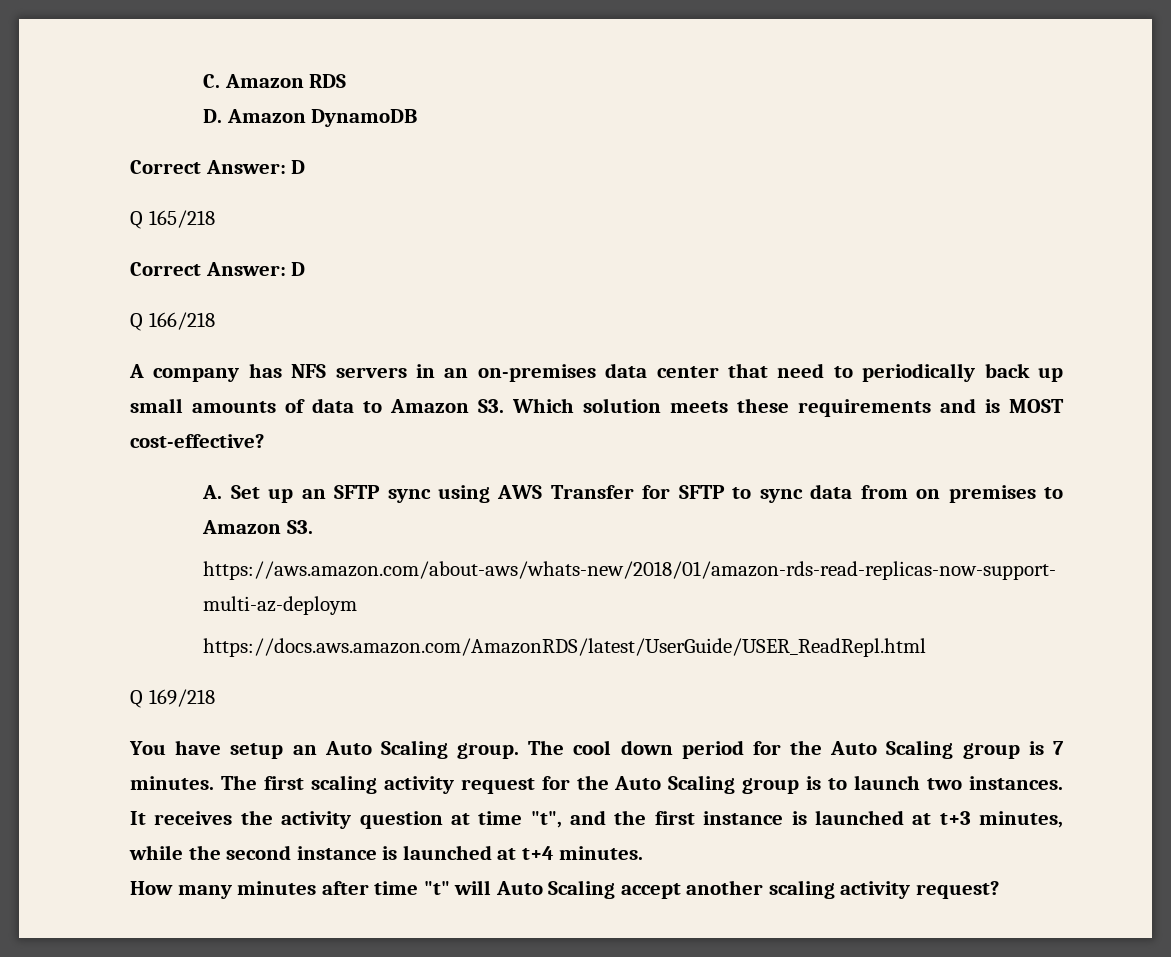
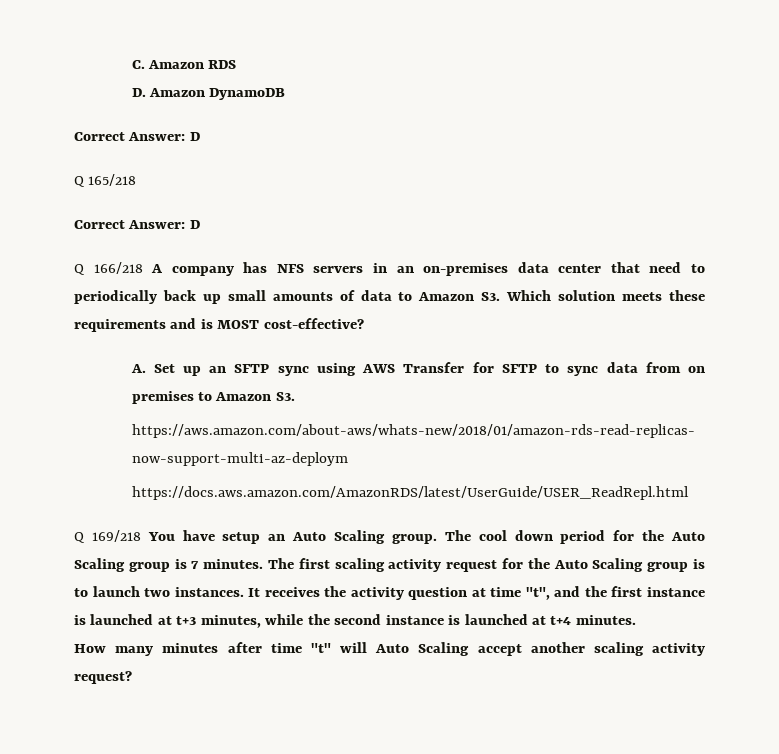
- Q 166/218
- A company has NFS servers in an on-premises data center that need to periodically back up small amounts of data to Amazon S3. Which solution meets these requirements and is MOST cost-effective?
+ Q 166/218 A company has NFS servers in an on-premises data center that need to periodically back up small amounts of data to Amazon S3. Which solution meets these requirements and is MOST cost-effective?
- Q 169/218
- You have setup an Auto Scaling group.
+ Q 169/218 You have setup an Auto Scaling group.

